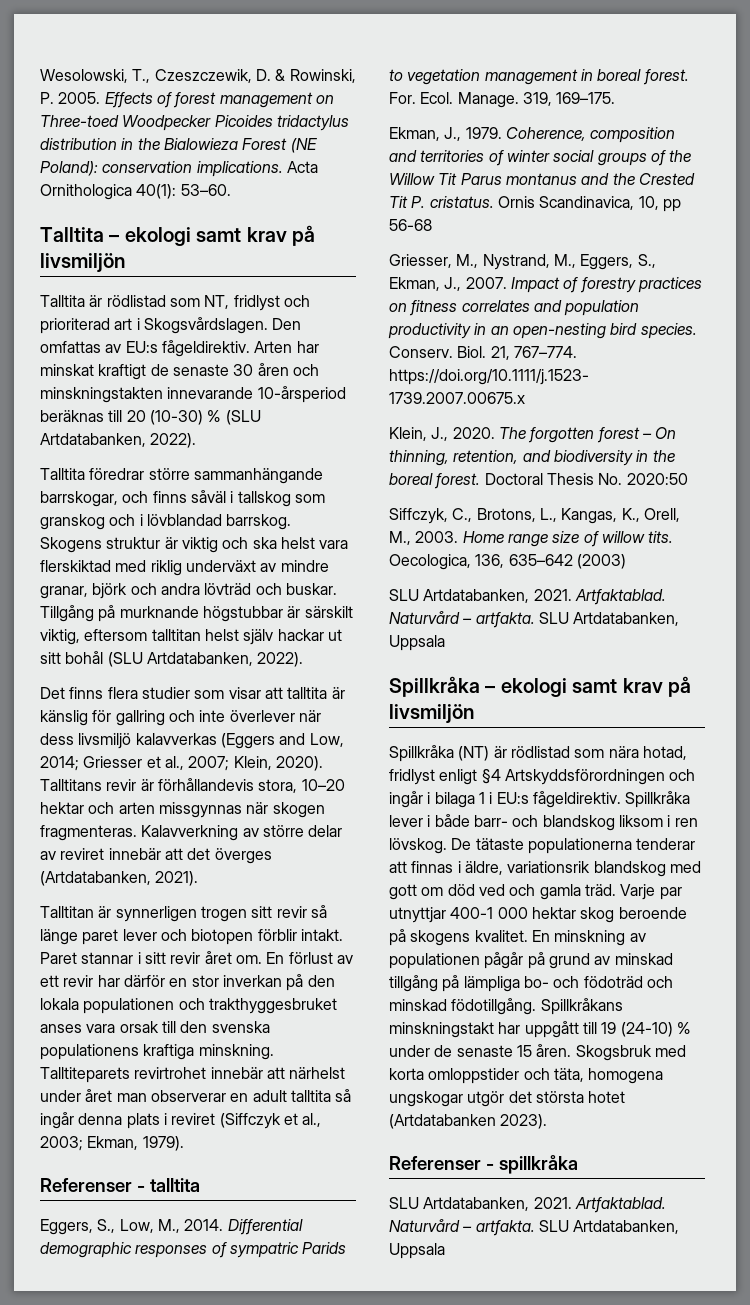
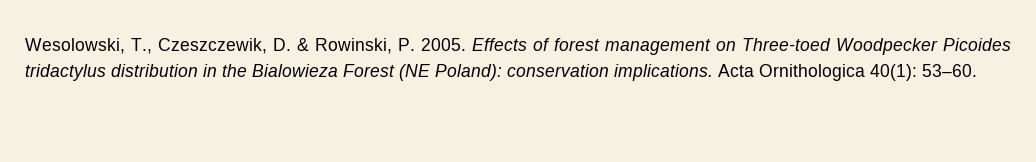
- Talltita – ekologi samt krav på livsmiljön
- Talltita är rödlistad som NT, fridlyst och prioriterad art i Skogsvårdslagen. Den omfattas av EU:s fågeldirektiv. Arten har minskat kraftigt de senaste 30 åren och minskningstakten innevarande 10-årsperiod beräknas till 20 (10-30) % (SLU Artdatabanken, 2022).
- Talltita föredrar större sammanhängande barrskogar, och finns såväl i tallskog som granskog och i lövblandad barrskog. Skogens struktur är viktig och ska helst vara flerskiktad med riklig underväxt av mindre granar, björk och andra lövträd och buskar. Tillgång på murknande högstubbar är särskilt viktig, eftersom talltitan helst själv hackar ut sitt bohål (SLU Artdatabanken, 2022).
- Det finns flera studier som visar att talltita är känslig för gallring och inte överlever när dess livsmiljö kalavverkas (Eggers and Low, 2014; Griesser et al., 2007; Klein, 2020). Talltitans revir är förhållandevis stora, 10–20 hektar och arten missgynnas när skogen fragmenteras. Kalavverkning av större delar av reviret innebär att det överges (Artdatabanken, 2021).
- Talltitan är synnerligen trogen sitt revir så länge paret lever och biotopen förblir intakt. Paret stannar i sitt revir året om. En förlust av ett revir har därför en stor inverkan på den lokala populationen och trakthyggesbruket anses vara orsak till den svenska populationens kraftiga minskning. Talltiteparets revirtrohet innebär att närhelst under året man observerar en adult talltita så ingår denna plats i reviret (Siffczyk et al., 2003; Ekman, 1979).
- Referenser - talltita
- Eggers, S., Low, M., 2014. Differential demographic responses of sympatric Parids to vegetation management in boreal forest. For. Ecol. Manage. 319, 169–175.
- Ekman, J., 1979. Coherence, composition and territories of winter social groups of the Willow Tit Parus montanus and the Crested Tit P. cristatus. Ornis Scandinavica, 10, pp 56-68
- Griesser, M., Nystrand, M., Eggers, S., Ekman, J., 2007. Impact of forestry practices on fitness correlates and population productivity in an open-nesting bird species. Conserv. Biol. 21, 767–774. https://doi.org/10.1111/j.1523- 1739.2007.00675.x
- Klein, J., 2020. The forgotten forest – On thinning, retention, and biodiversity in the boreal forest. Doctoral Thesis No. 2020:50
- Siffczyk, C., Brotons, L., Kangas, K., Orell, M., 2003. Home range size of willow tits. Oecologica, 136, 635–642 (2003)
- SLU Artdatabanken, 2021. Artfaktablad. Naturvård – artfakta. SLU Artdatabanken, Uppsala
- Spillkråka – ekologi samt krav på livsmiljön
- Spillkråka (NT) är rödlistad som nära hotad, fridlyst enligt §4 Artskyddsförordningen och ingår i bilaga 1 i EU:s fågeldirektiv. Spillkråka lever i både barr- och blandskog liksom i ren lövskog. De tätaste populationerna tenderar att finnas i äldre, variationsrik blandskog med gott om död ved och gamla träd. Varje par utnyttjar 400-1 000 hektar skog beroende på skogens kvalitet. En minskning av populationen pågår på grund av minskad tillgång på lämpliga bo- och födoträd och minskad födotillgång. Spillkråkans minskningstakt har uppgått till 19 (24-10) % under de senaste 15 åren. Skogsbruk med korta omloppstider och täta, homogena ungskogar utgör det största hotet (Artdatabanken 2023).
- Referenser - spillkråka
- SLU Artdatabanken, 2021. Artfaktablad. Naturvård – artfakta. SLU Artdatabanken, Uppsala

